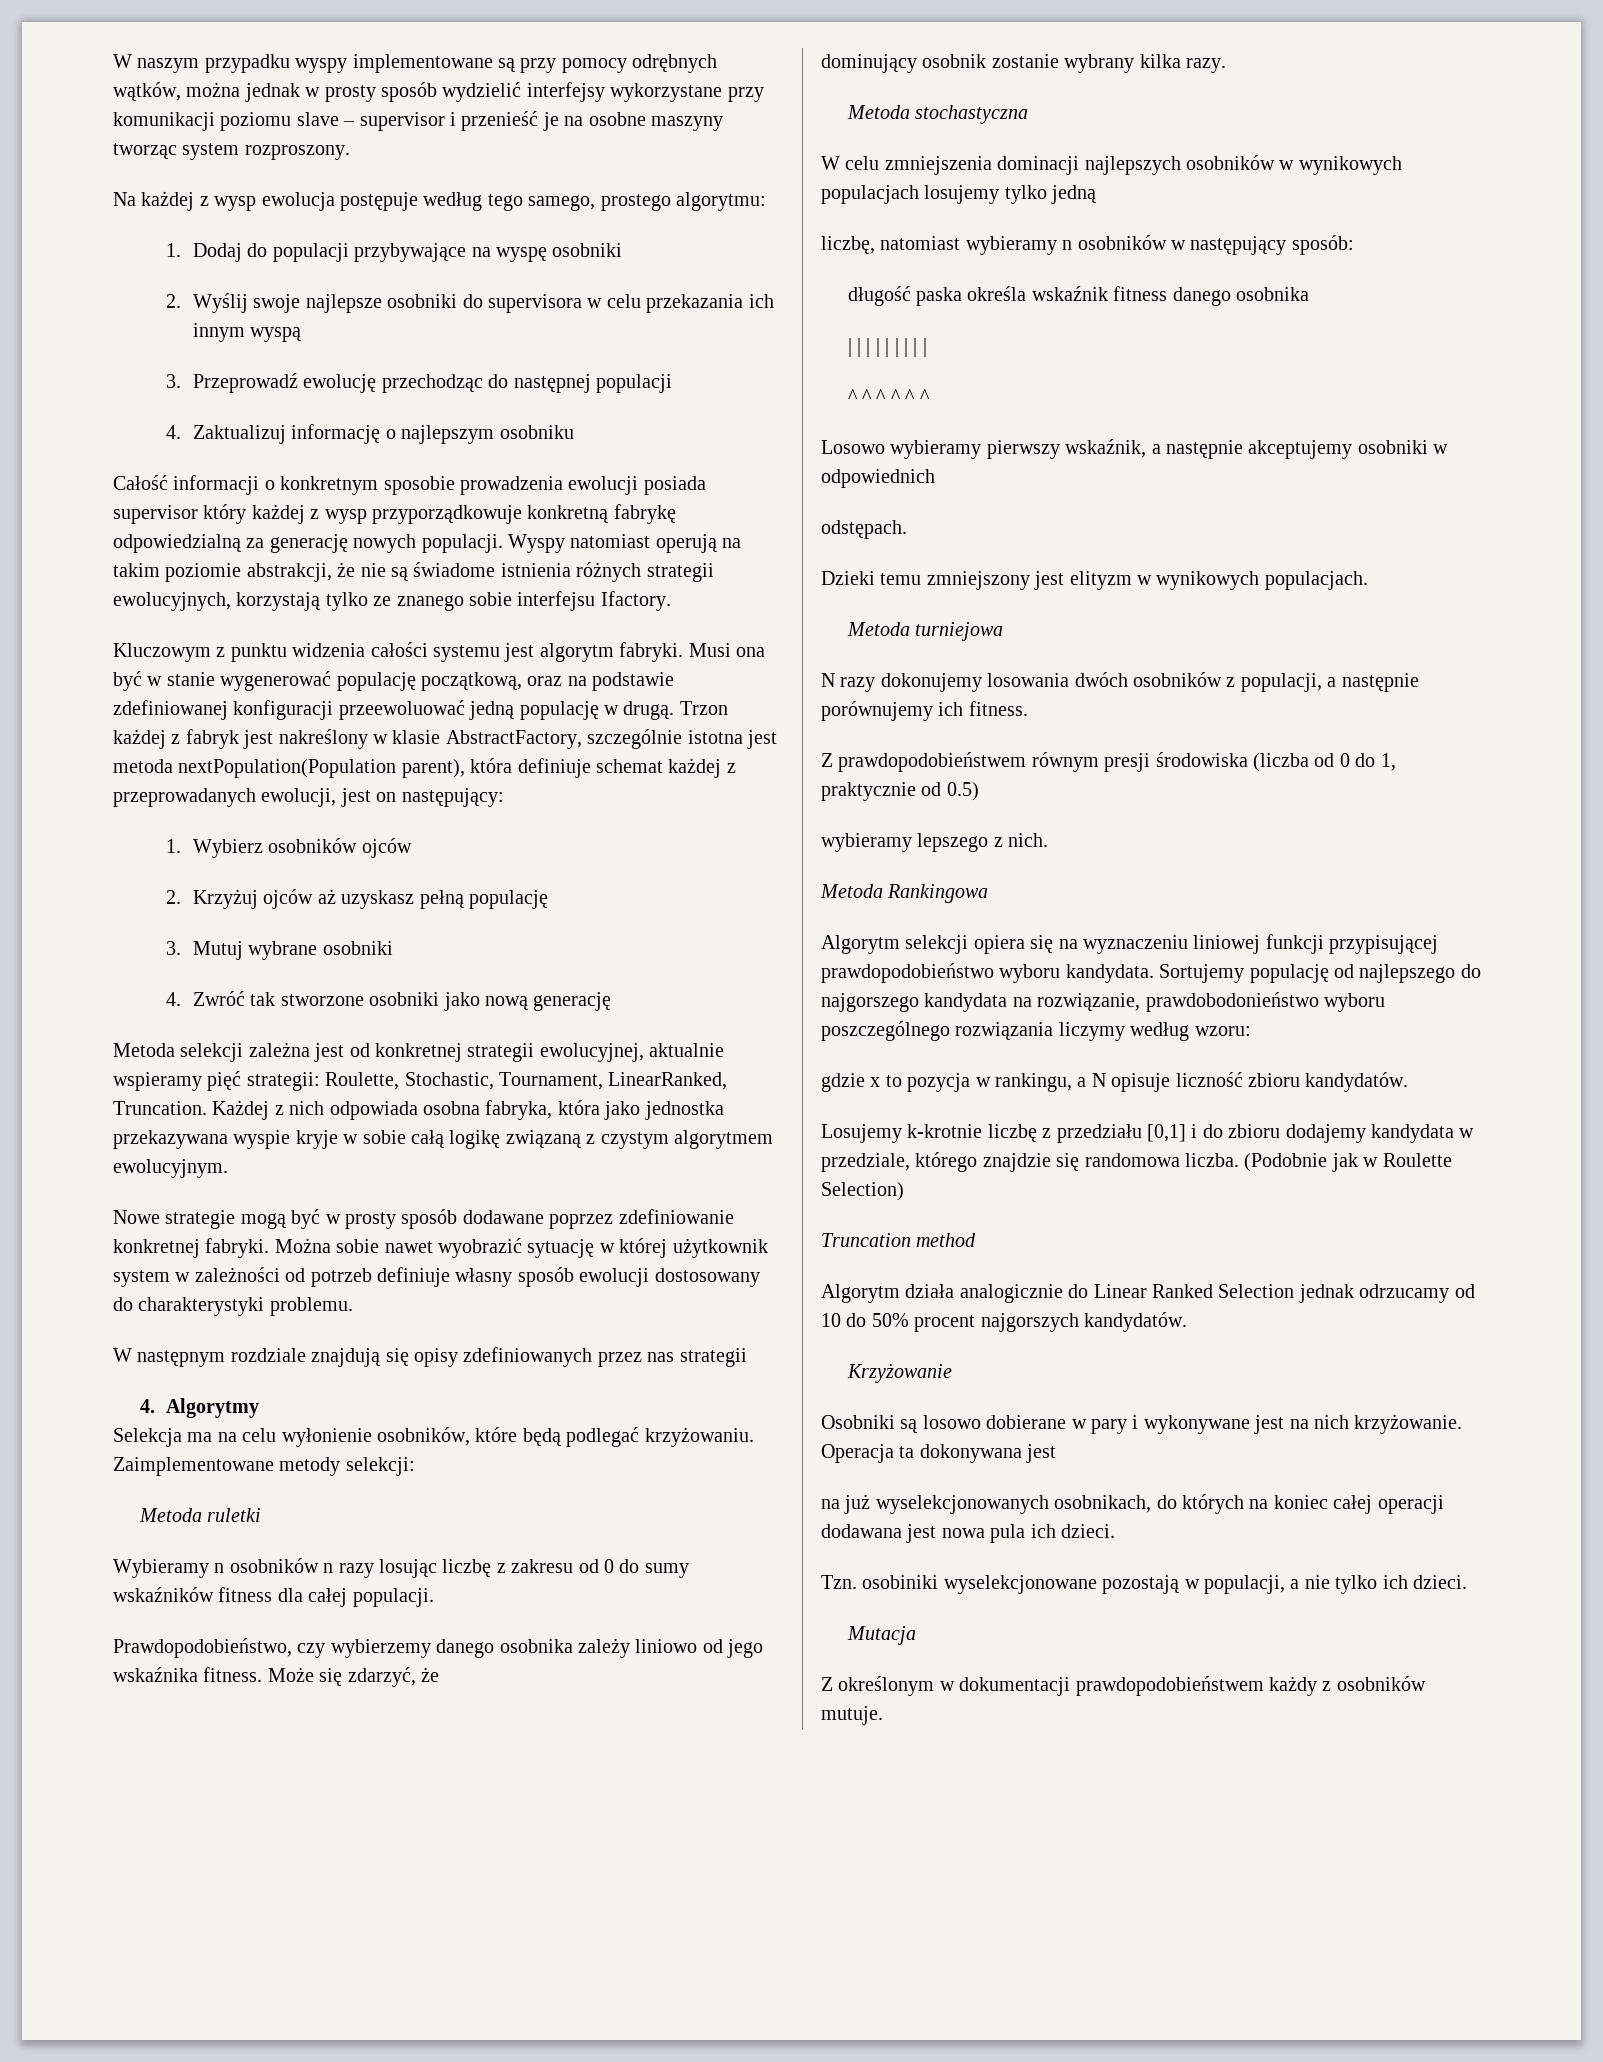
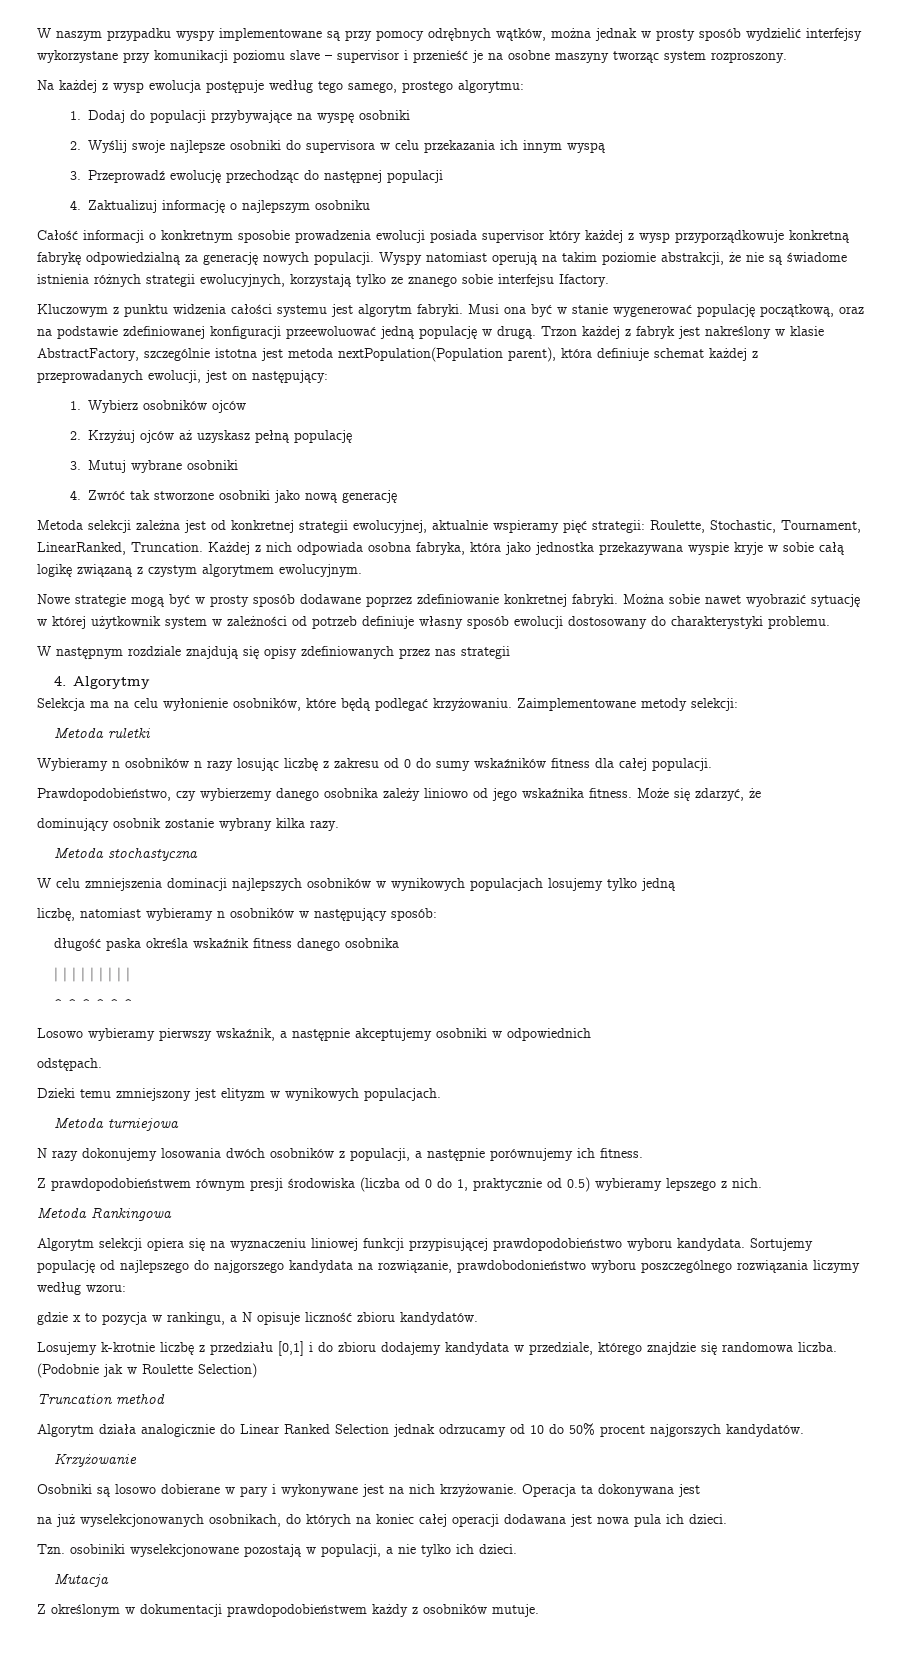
- Z prawdopodobieństwem równym presji środowiska (liczba od 0 do 1, praktycznie od 0.5)
- wybieramy lepszego z nich.
+ Z prawdopodobieństwem równym presji środowiska (liczba od 0 do 1, praktycznie od 0.5) wybieramy lepszego z nich.

